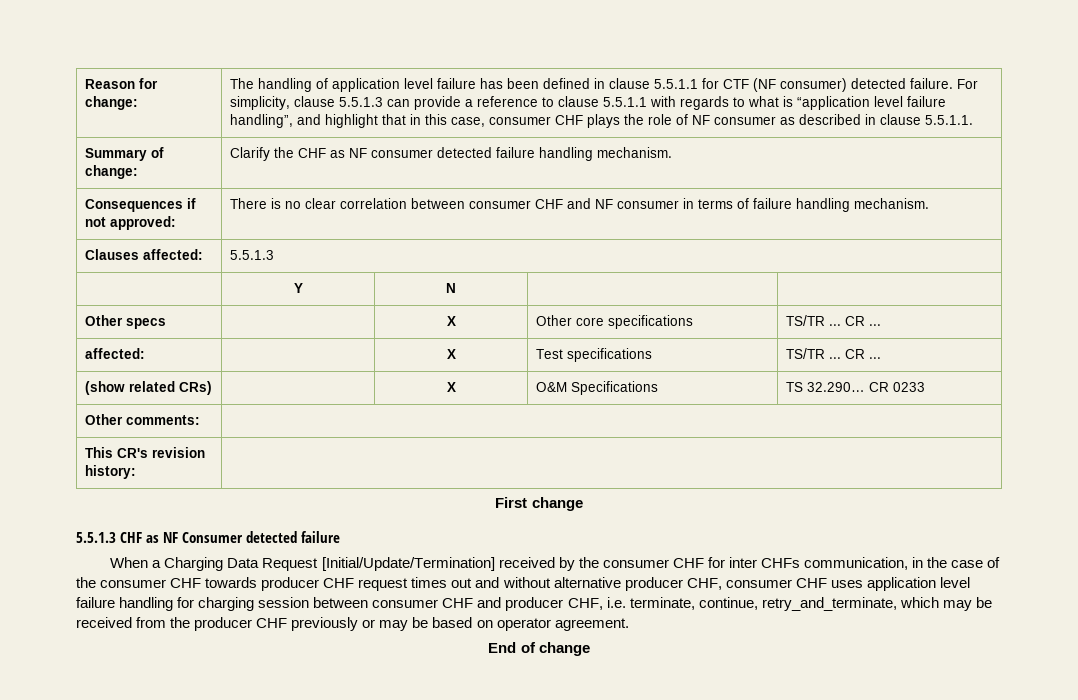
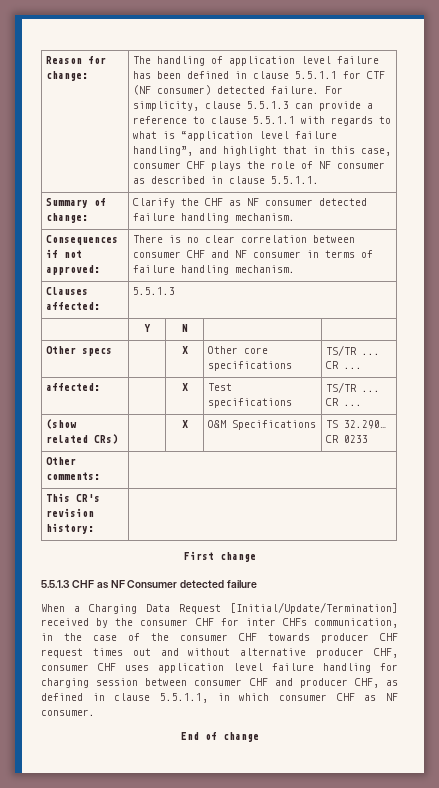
- When a Charging Data Request [Initial/Update/Termination] received by the consumer CHF for inter CHFs communication, in the case of the consumer CHF towards producer CHF request times out and without alternative producer CHF, consumer CHF uses application level failure handling for charging session between consumer CHF and producer CHF, i.e. terminate, continue, retry_and_terminate, which may be received from the producer CHF previously or may be based on operator agreement.
+ When a Charging Data Request [Initial/Update/Termination] received by the consumer CHF for inter CHFs communication, in the case of the consumer CHF towards producer CHF request times out and without alternative producer CHF, consumer CHF uses application level failure handling for charging session between consumer CHF and producer CHF, as defined in clause 5.5.1.1, in which consumer CHF as NF consumer.

